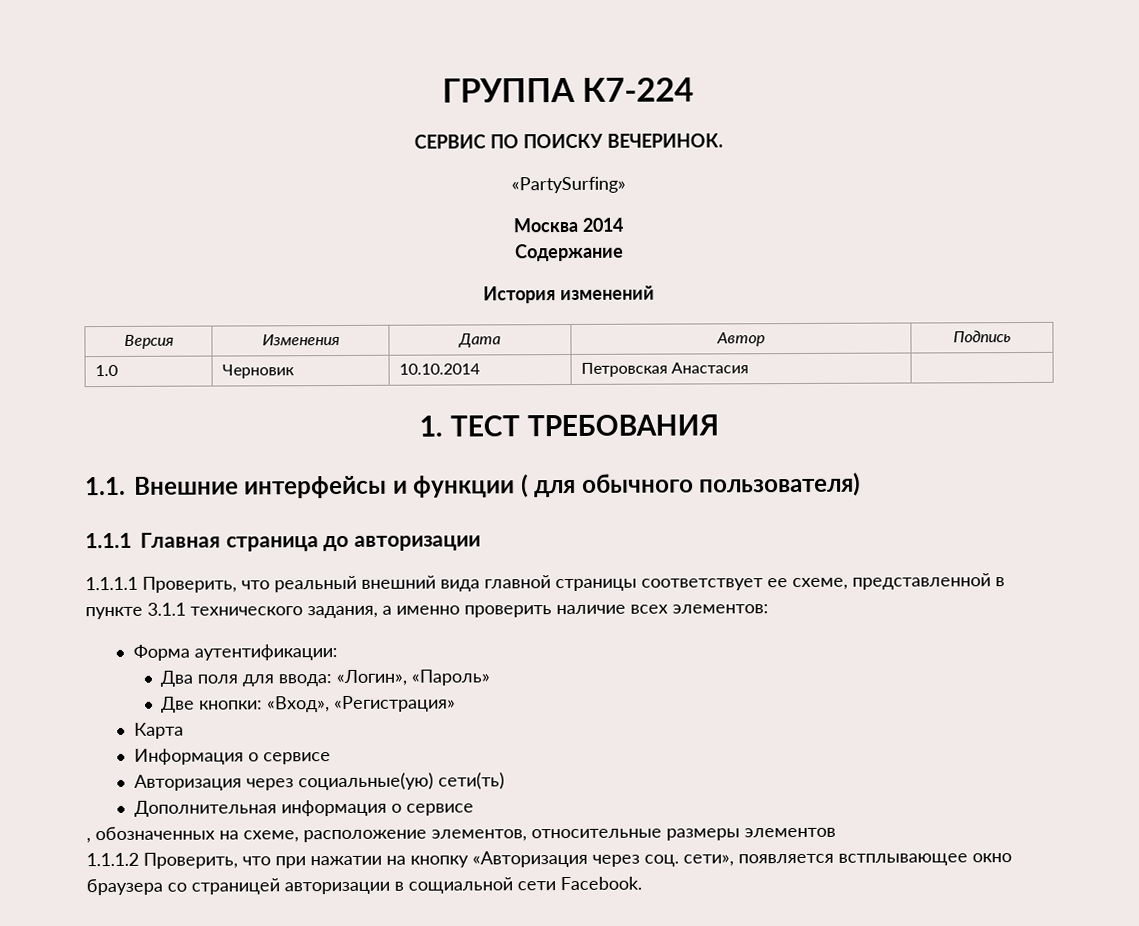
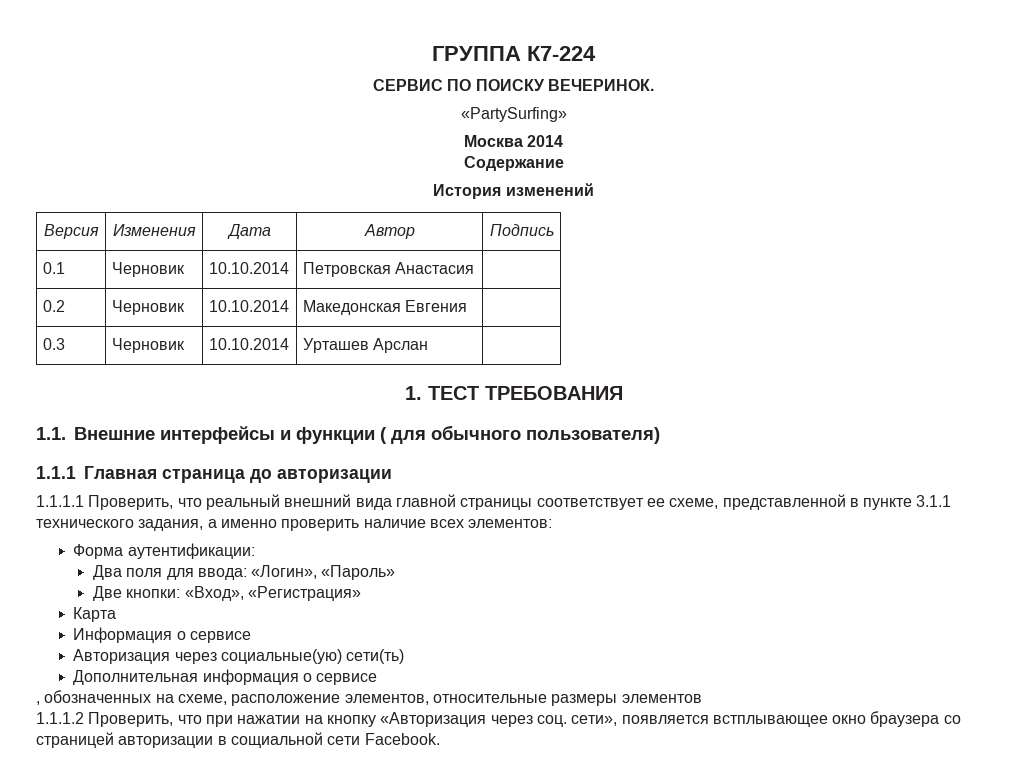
- 1.0 | Черновик | 10.10.2014 | Петровская Анастасия |
+ 0.1 | Черновик | 10.10.2014 | Петровская Анастасия |
+ 0.2 | Черновик | 10.10.2014 | Македонская Евгения |
+ 0.3 | Черновик | 10.10.2014 | Урташев Арслан |

